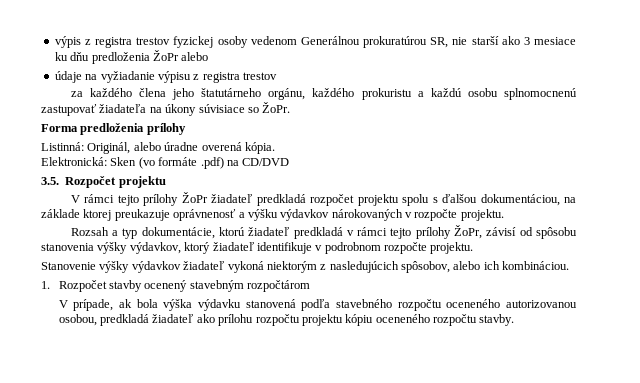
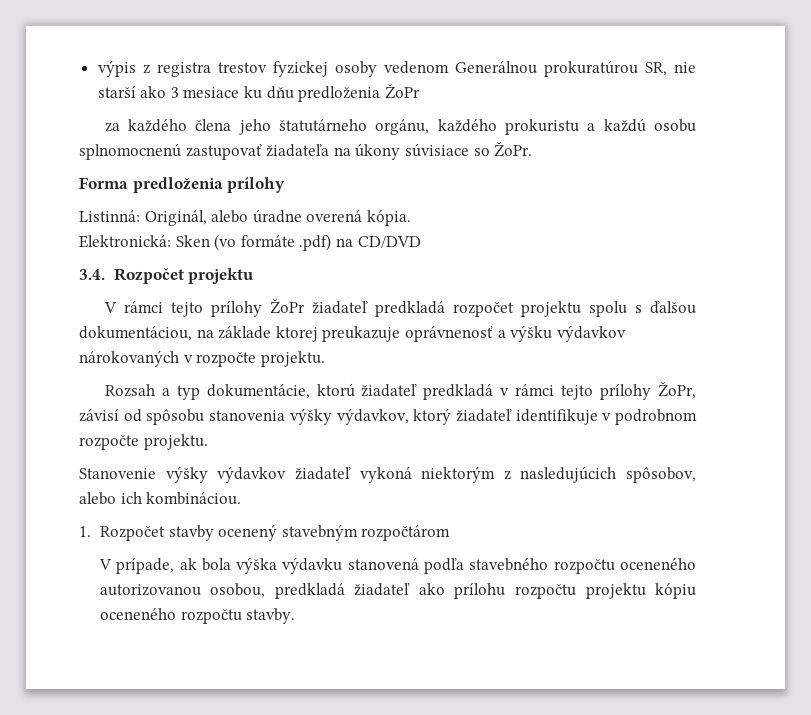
- výpis z registra trestov fyzickej osoby vedenom Generálnou prokuratúrou SR, nie starší ako 3 mesiace ku dňu predloženia ŽoPr alebo
- údaje na vyžiadanie výpisu z registra trestov
+ výpis z registra trestov fyzickej osoby vedenom Generálnou prokuratúrou SR, nie starší ako 3 mesiace ku dňu predloženia ŽoPr
- 3.5. Rozpočet projektu
+ 3.4. Rozpočet projektu

